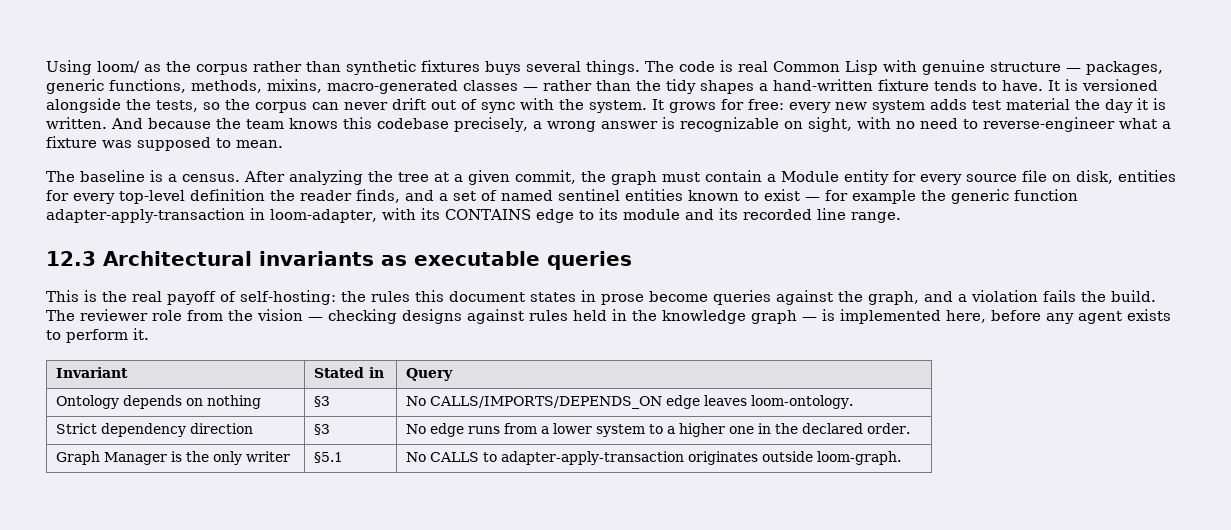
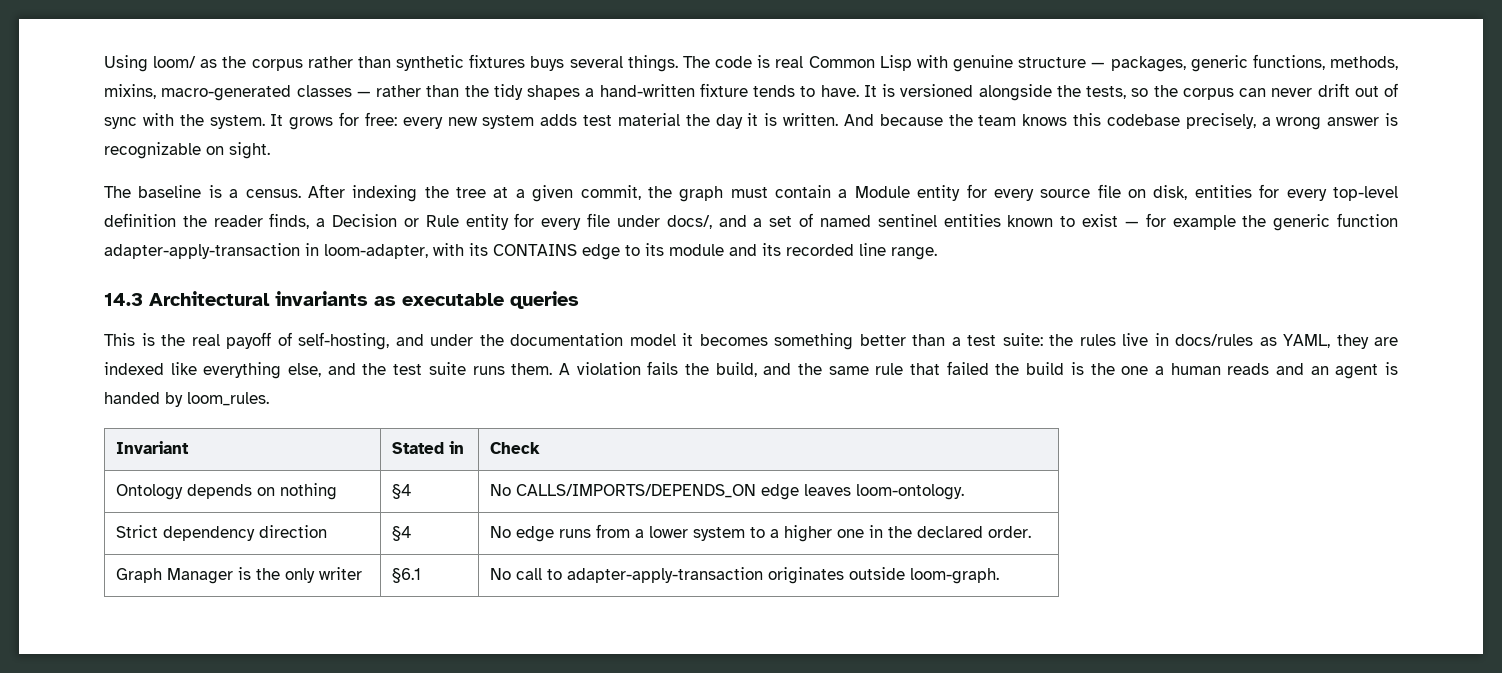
- And because the team knows this codebase precisely, a wrong answer is recognizable on sight, with no need to reverse-engineer what a fixture was supposed to mean.
+ And because the team knows this codebase precisely, a wrong answer is recognizable on sight.
- After analyzing the tree at a given commit, the graph must contain a Module entity for every source file on disk, entities for every top-level definition the reader finds, and a set of named sentinel entities known to exist — for example the generic function adapter-apply-transaction in loom-adapter, with its CONTAINS edge to its module and its recorded line range.
+ After indexing the tree at a given commit, the graph must contain a Module entity for every source file on disk, entities for every top-level definition the reader finds, a Decision or Rule entity for every file under docs/, and a set of named sentinel entities known to exist — for example the generic function adapter-apply-transaction in loom-adapter, with its CONTAINS edge to its module and its recorded line range.
- 12.3 Architectural invariants as executable queries
+ 14.3 Architectural invariants as executable queries
- This is the real payoff of self-hosting: the rules this document states in prose become queries against the graph, and a violation fails the build. The reviewer role from the vision — checking designs against rules held in the knowledge graph — is implemented here, before any agent exists to perform it.
+ This is the real payoff of self-hosting, and under the documentation model it becomes something better than a test suite: the rules live in docs/rules as YAML, they are indexed like everything else, and the test suite runs them. A violation fails the build, and the same rule that failed the build is the one a human reads and an agent is handed by loom_rules.
- Invariant | Stated in | Query
+ Invariant | Stated in | Check
- Ontology depends on nothing | §3 | No CALLS/IMPORTS/DEPENDS_ON edge leaves loom-ontology.
+ Ontology depends on nothing | §4 | No CALLS/IMPORTS/DEPENDS_ON edge leaves loom-ontology.
- Strict dependency direction | §3 | No edge runs from a lower system to a higher one in the declared order.
+ Strict dependency direction | §4 | No edge runs from a lower system to a higher one in the declared order.
- Graph Manager is the only writer | §5.1 | No CALLS to adapter-apply-transaction originates outside loom-graph.
+ Graph Manager is the only writer | §6.1 | No call to adapter-apply-transaction originates outside loom-graph.

